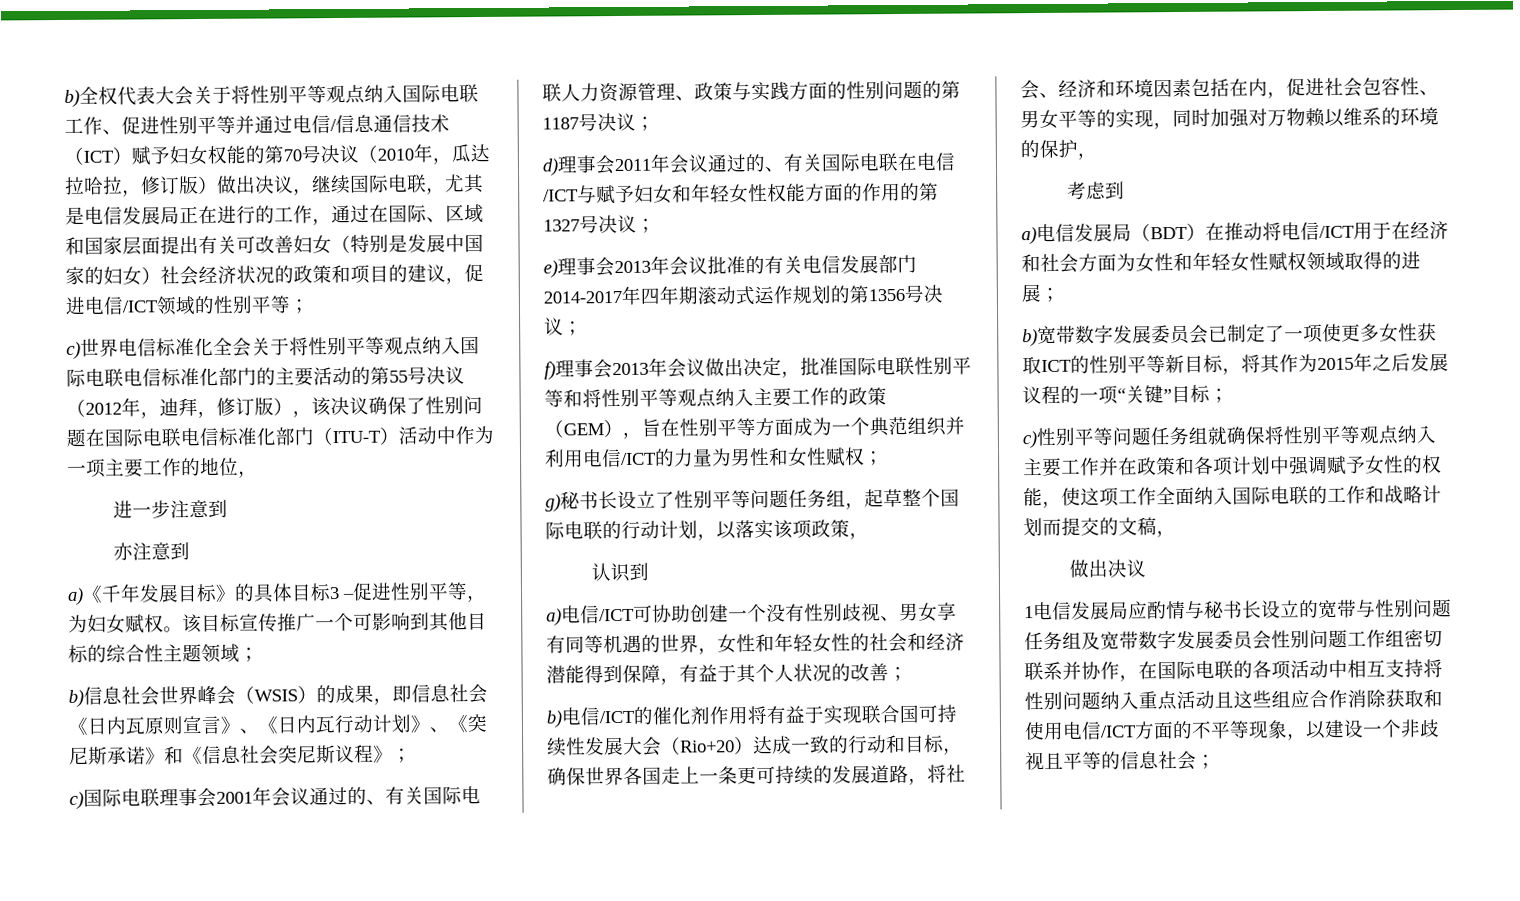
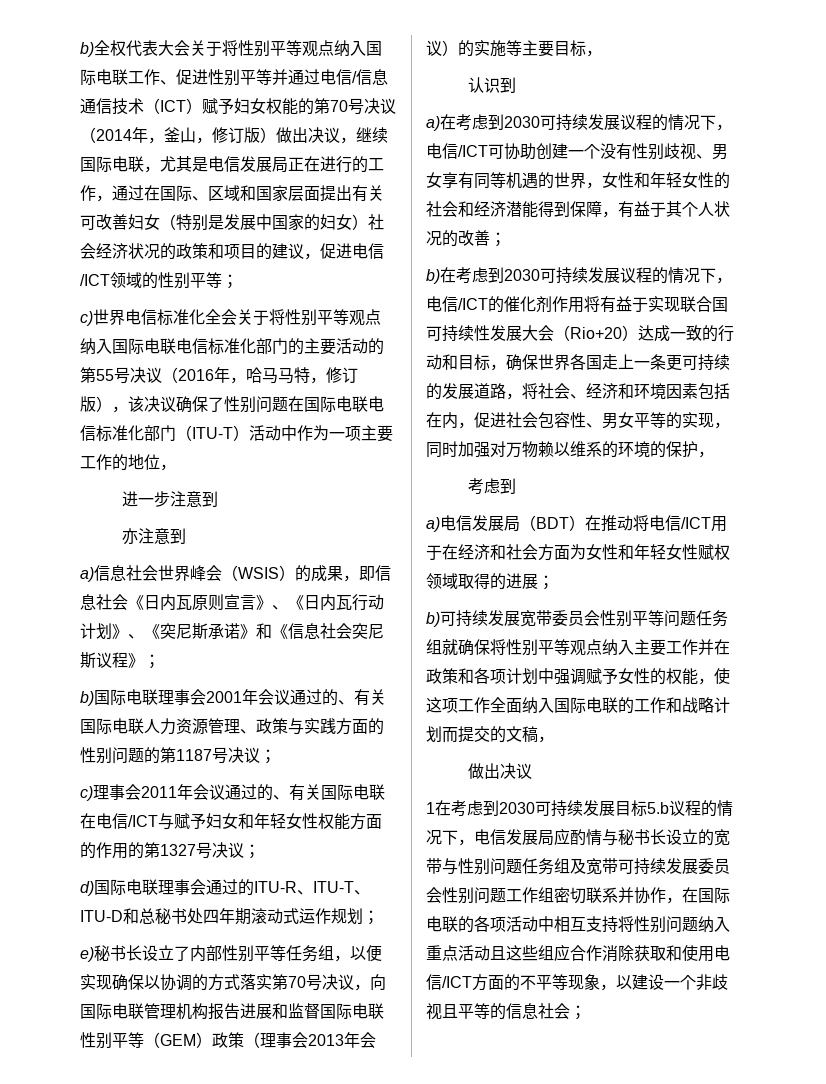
- b)全权代表大会关于将性别平等观点纳入国际电联工作、促进性别平等并通过电信/信息通信技术（ICT）赋予妇女权能的第70号决议（2010年，瓜达拉哈拉，修订版）做出决议，继续国际电联，尤其是电信发展局正在进行的工作，通过在国际、区域和国家层面提出有关可改善妇女（特别是发展中国家的妇女）社会经济状况的政策和项目的建议，促进电信/ICT领域的性别平等；
+ b)全权代表大会关于将性别平等观点纳入国际电联工作、促进性别平等并通过电信/信息通信技术（ICT）赋予妇女权能的第70号决议（2014年，釜山，修订版）做出决议，继续国际电联，尤其是电信发展局正在进行的工作，通过在国际、区域和国家层面提出有关可改善妇女（特别是发展中国家的妇女）社会经济状况的政策和项目的建议，促进电信/ICT领域的性别平等；
- c)世界电信标准化全会关于将性别平等观点纳入国际电联电信标准化部门的主要活动的第55号决议（2012年，迪拜，修订版），该决议确保了性别问题在国际电联电信标准化部门（ITU-T）活动中作为一项主要工作的地位，
+ c)世界电信标准化全会关于将性别平等观点纳入国际电联电信标准化部门的主要活动的第55号决议（2016年，哈马马特，修订版），该决议确保了性别问题在国际电联电信标准化部门（ITU-T）活动中作为一项主要工作的地位，
- a)《千年发展目标》的具体目标3 –促进性别平等，为妇女赋权。该目标宣传推广一个可影响到其他目标的综合性主题领域；
- b)信息社会世界峰会（WSIS）的成果，即信息社会《日内瓦原则宣言》、《日内瓦行动计划》、《突尼斯承诺》和《信息社会突尼斯议程》；
+ a)信息社会世界峰会（WSIS）的成果，即信息社会《日内瓦原则宣言》、《日内瓦行动计划》、《突尼斯承诺》和《信息社会突尼斯议程》；
- c)国际电联理事会2001年会议通过的、有关国际电联人力资源管理、政策与实践方面的性别问题的第1187号决议；
+ b)国际电联理事会2001年会议通过的、有关国际电联人力资源管理、政策与实践方面的性别问题的第1187号决议；
- d)理事会2011年会议通过的、有关国际电联在电信/ICT与赋予妇女和年轻女性权能方面的作用的第1327号决议；
+ c)理事会2011年会议通过的、有关国际电联在电信/ICT与赋予妇女和年轻女性权能方面的作用的第1327号决议；
- e)理事会2013年会议批准的有关电信发展部门2014-2017年四年期滚动式运作规划的第1356号决议；
- f)理事会2013年会议做出决定，批准国际电联性别平等和将性别平等观点纳入主要工作的政策（GEM），旨在性别平等方面成为一个典范组织并利用电信/ICT的力量为男性和女性赋权；
- g)秘书长设立了性别平等问题任务组，起草整个国际电联的行动计划，以落实该项政策，
+ d)国际电联理事会通过的ITU-R、ITU-T、ITU-D和总秘书处四年期滚动式运作规划；
+ e)秘书长设立了内部性别平等任务组，以便实现确保以协调的方式落实第70号决议，向国际电联管理机构报告进展和监督国际电联性别平等（GEM）政策（理事会2013年会议）的实施等主要目标，
  认识到
- a)电信/ICT可协助创建一个没有性别歧视、男女享有同等机遇的世界，女性和年轻女性的社会和经济潜能得到保障，有益于其个人状况的改善；
+ a)在考虑到2030可持续发展议程的情况下，电信/ICT可协助创建一个没有性别歧视、男女享有同等机遇的世界，女性和年轻女性的社会和经济潜能得到保障，有益于其个人状况的改善；
- b)电信/ICT的催化剂作用将有益于实现联合国可持续性发展大会（Rio+20）达成一致的行动和目标，确保世界各国走上一条更可持续的发展道路，将社会、经济和环境因素包括在内，促进社会包容性、男女平等的实现，同时加强对万物赖以维系的环境的保护，
+ b)在考虑到2030可持续发展议程的情况下，电信/ICT的催化剂作用将有益于实现联合国可持续性发展大会（Rio+20）达成一致的行动和目标，确保世界各国走上一条更可持续的发展道路，将社会、经济和环境因素包括在内，促进社会包容性、男女平等的实现，同时加强对万物赖以维系的环境的保护，
- b)宽带数字发展委员会已制定了一项使更多女性获取ICT的性别平等新目标，将其作为2015年之后发展议程的一项“关键”目标；
- c)性别平等问题任务组就确保将性别平等观点纳入主要工作并在政策和各项计划中强调赋予女性的权能，使这项工作全面纳入国际电联的工作和战略计划而提交的文稿，
+ b)可持续发展宽带委员会性别平等问题任务组就确保将性别平等观点纳入主要工作并在政策和各项计划中强调赋予女性的权能，使这项工作全面纳入国际电联的工作和战略计划而提交的文稿，
- 1电信发展局应酌情与秘书长设立的宽带与性别问题任务组及宽带数字发展委员会性别问题工作组密切联系并协作，在国际电联的各项活动中相互支持将性别问题纳入重点活动且这些组应合作消除获取和使用电信/ICT方面的不平等现象，以建设一个非歧视且平等的信息社会；
+ 1在考虑到2030可持续发展目标5.b议程的情况下，电信发展局应酌情与秘书长设立的宽带与性别问题任务组及宽带可持续发展委员会性别问题工作组密切联系并协作，在国际电联的各项活动中相互支持将性别问题纳入重点活动且这些组应合作消除获取和使用电信/ICT方面的不平等现象，以建设一个非歧视且平等的信息社会；

